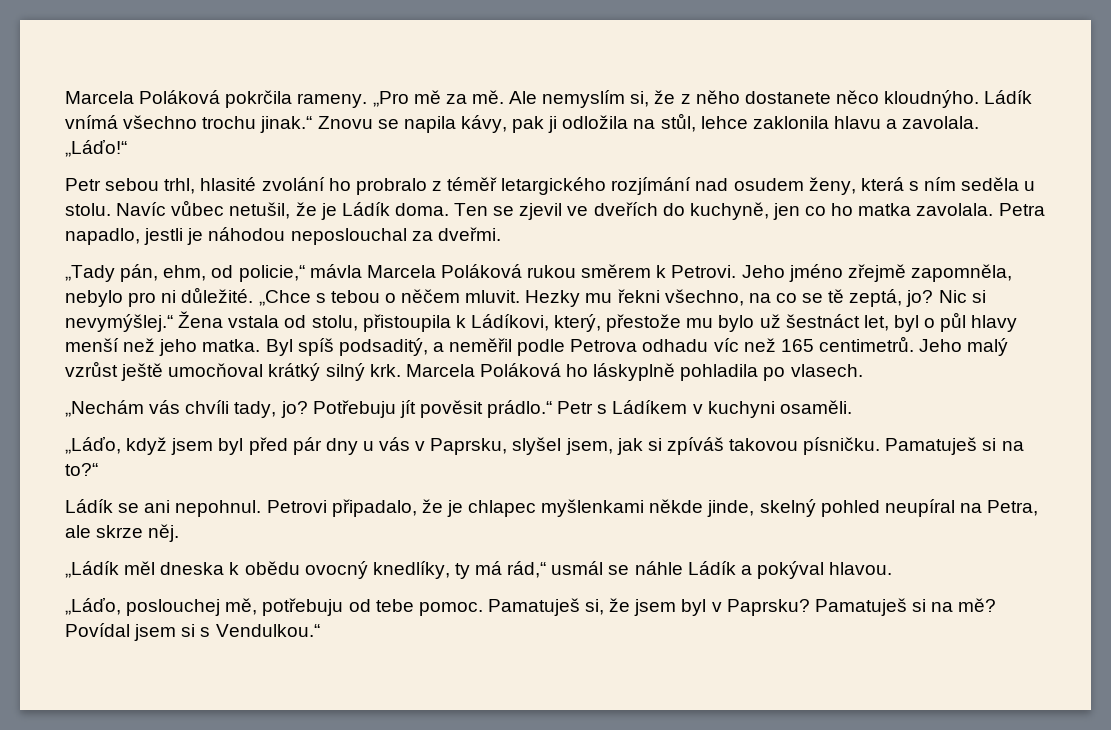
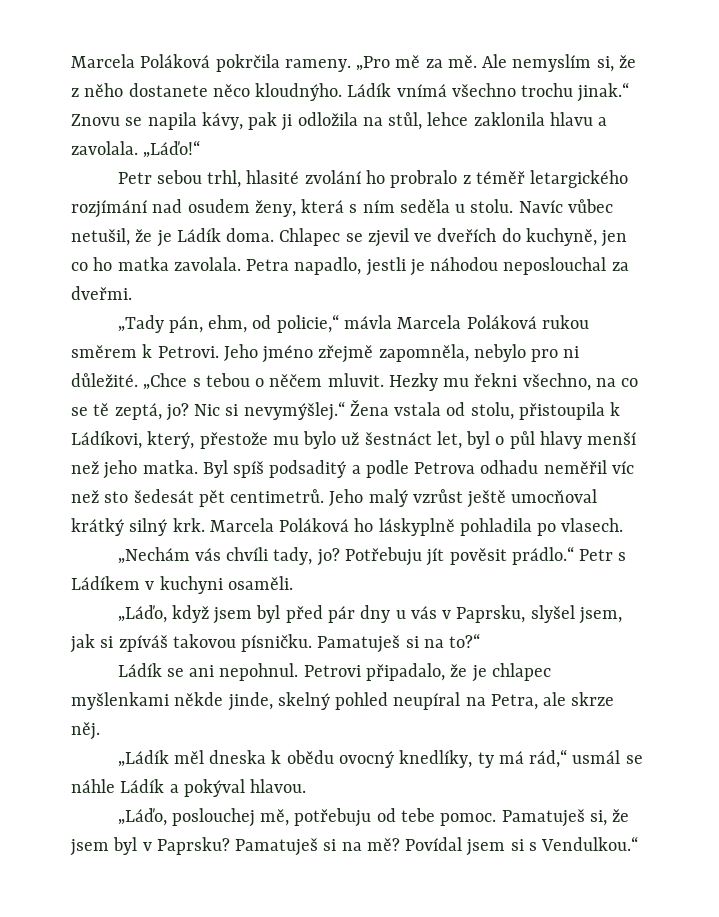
- Ten se zjevil ve dveřích do kuchyně, jen co ho matka zavolala.
+ Chlapec se zjevil ve dveřích do kuchyně, jen co ho matka zavolala.
- Byl spíš podsaditý, a neměřil podle Petrova odhadu víc než 165 centimetrů.
+ Byl spíš podsaditý a podle Petrova odhadu neměřil víc než sto šedesát pět centimetrů.

